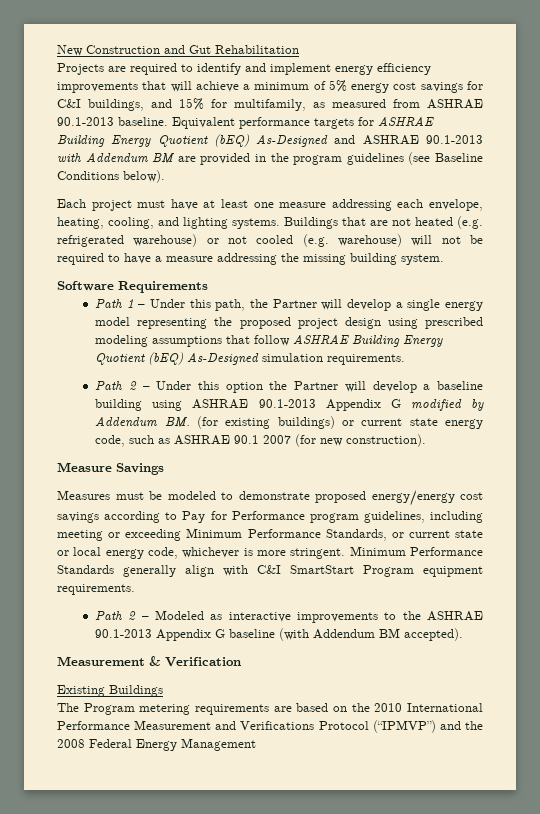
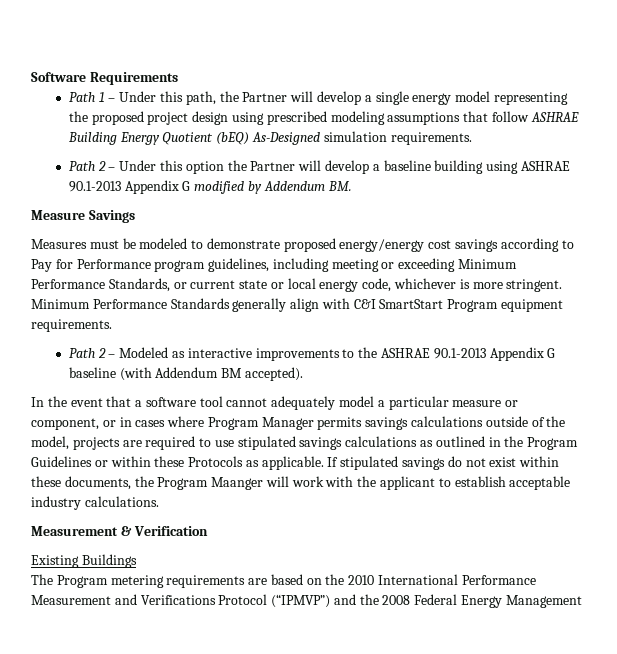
- New Construction and Gut Rehabilitation
- Projects are required to identify and implement energy efficiency improvements that will achieve a minimum of 5% energy cost savings for C&I buildings, and 15% for multifamily, as measured from ASHRAE 90.1-2013 baseline. Equivalent performance targets for ASHRAE Building Energy Quotient (bEQ) As-Designed and ASHRAE 90.1-2013 with Addendum BM are provided in the program guidelines (see Baseline Conditions below).
- Each project must have at least one measure addressing each envelope, heating, cooling, and lighting systems. Buildings that are not heated (e.g. refrigerated warehouse) or not cooled (e.g. warehouse) will not be required to have a measure addressing the missing building system.
- Path 2 – Under this option the Partner will develop a baseline building using ASHRAE 90.1-2013 Appendix G modified by Addendum BM. (for existing buildings) or current state energy code, such as ASHRAE 90.1 2007 (for new construction).
+ Path 2 – Under this option the Partner will develop a baseline building using ASHRAE 90.1-2013 Appendix G modified by Addendum BM.
+ In the event that a software tool cannot adequately model a particular measure or component, or in cases where Program Manager permits savings calculations outside of the model, projects are required to use stipulated savings calculations as outlined in the Program Guidelines or within these Protocols as applicable. If stipulated savings do not exist within these documents, the Program Maanger will work with the applicant to establish acceptable industry calculations.

